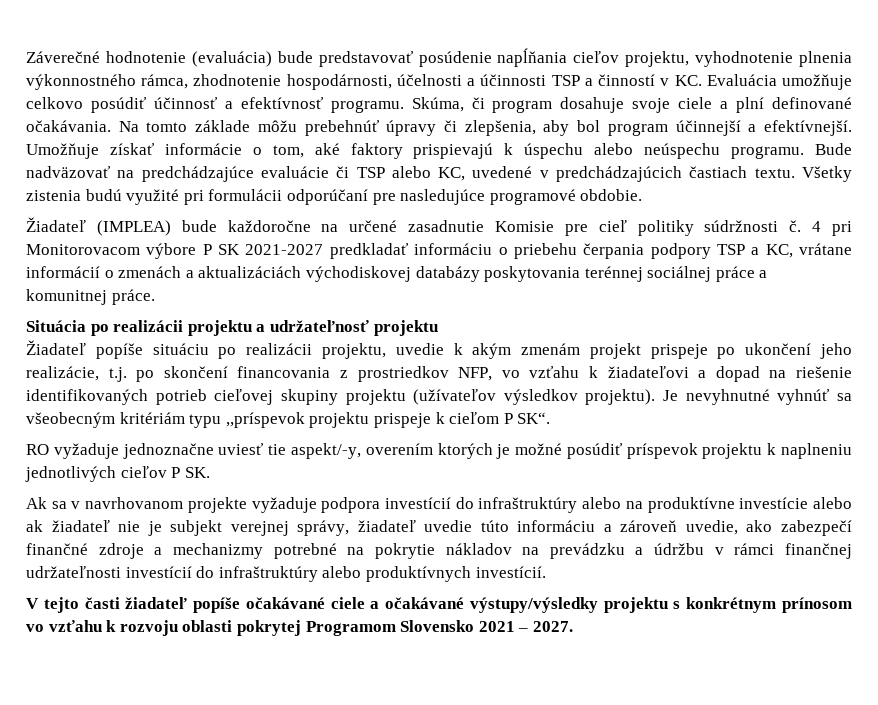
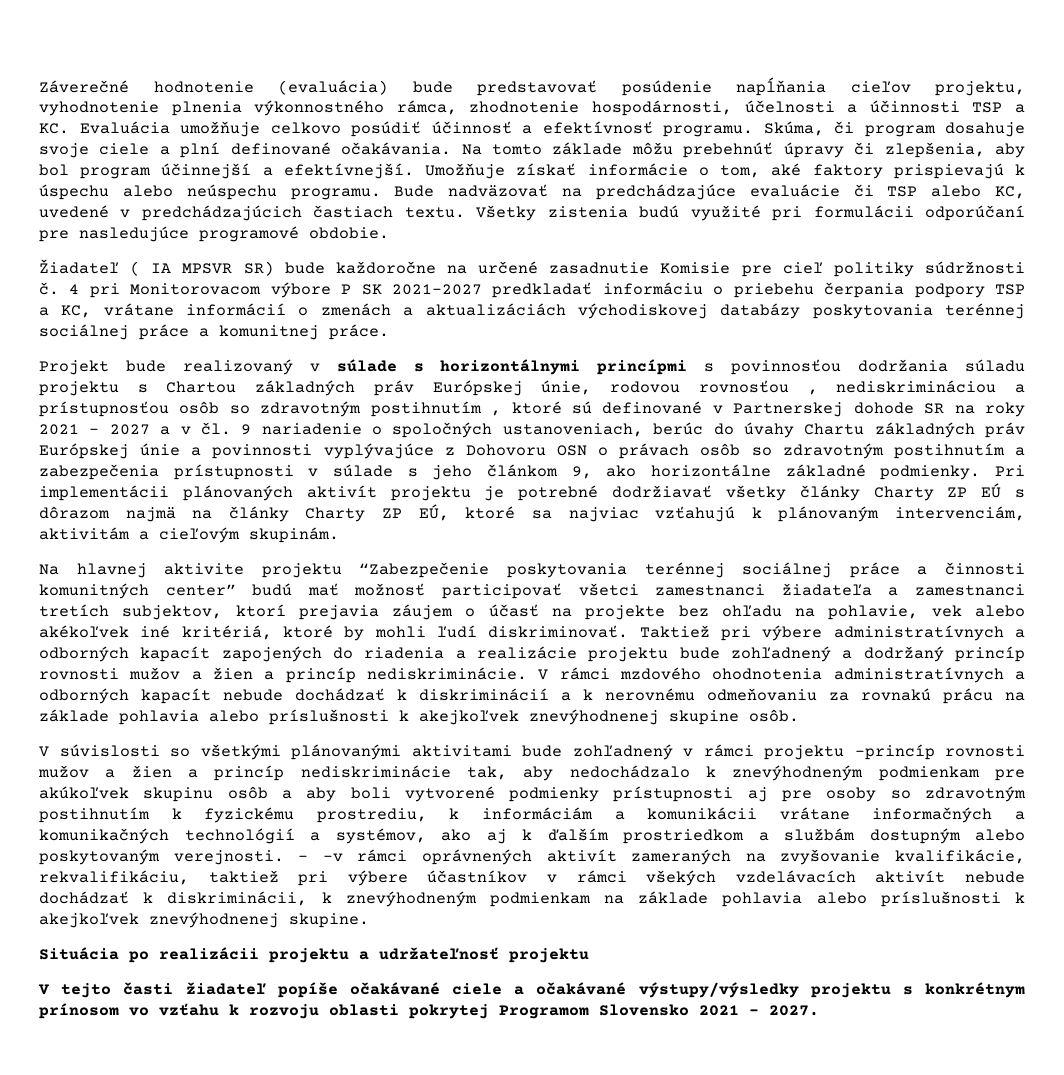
- Záverečné hodnotenie (evaluácia) bude predstavovať posúdenie napĺňania cieľov projektu, vyhodnotenie plnenia výkonnostného rámca, zhodnotenie hospodárnosti, účelnosti a účinnosti TSP a činností v KC. Evaluácia umožňuje celkovo posúdiť účinnosť a efektívnosť programu.
+ Záverečné hodnotenie (evaluácia) bude predstavovať posúdenie napĺňania cieľov projektu, vyhodnotenie plnenia výkonnostného rámca, zhodnotenie hospodárnosti, účelnosti a účinnosti TSP a KC. Evaluácia umožňuje celkovo posúdiť účinnosť a efektívnosť programu.
- Žiadateľ (IMPLEA) bude každoročne na určené zasadnutie Komisie pre cieľ politiky súdržnosti č.
+ Žiadateľ ( IA MPSVR SR) bude každoročne na určené zasadnutie Komisie pre cieľ politiky súdržnosti č.
+ Projekt bude realizovaný v súlade s horizontálnymi princípmi s povinnosťou dodržania súladu projektu s Chartou základných práv Európskej únie, rodovou rovnosťou , nediskrimináciou a prístupnosťou osôb so zdravotným postihnutím , ktoré sú definované v Partnerskej dohode SR na roky 2021 – 2027 a v čl. 9 nariadenie o spoločných ustanoveniach, berúc do úvahy Chartu základných práv Európskej únie a povinnosti vyplývajúce z Dohovoru OSN o právach osôb so zdravotným postihnutím a zabezpečenia prístupnosti v súlade s jeho článkom 9, ako horizontálne základné podmienky. Pri implementácii plánovaných aktivít projektu je potrebné dodržiavať všetky články Charty ZP EÚ s dôrazom najmä na články Charty ZP EÚ, ktoré sa najviac vzťahujú k plánovaným intervenciám, aktivitám a cieľovým skupinám.
+ Na hlavnej aktivite projektu “Zabezpečenie poskytovania terénnej sociálnej práce a činnosti komunitných center” budú mať možnosť participovať všetci zamestnanci žiadateľa a zamestnanci tretích subjektov, ktorí prejavia záujem o účasť na projekte bez ohľadu na pohlavie, vek alebo akékoľvek iné kritériá, ktoré by mohli ľudí diskriminovať. Taktiež pri výbere administratívnych a odborných kapacít zapojených do riadenia a realizácie projektu bude zohľadnený a dodržaný princíp rovnosti mužov a žien a princíp nediskriminácie. V rámci mzdového ohodnotenia administratívnych a odborných kapacít nebude dochádzať k diskriminácií a k nerovnému odmeňovaniu za rovnakú prácu na základe pohlavia alebo príslušnosti k akejkoľvek znevýhodnenej skupine osôb.
+ V súvislosti so všetkými plánovanými aktivitami bude zohľadnený v rámci projektu -princíp rovnosti mužov a žien a princíp nediskriminácie tak, aby nedochádzalo k znevýhodneným podmienkam pre akúkoľvek skupinu osôb a aby boli vytvorené podmienky prístupnosti aj pre osoby so zdravotným postihnutím k fyzickému prostrediu, k informáciám a komunikácii vrátane informačných a komunikačných technológií a systémov, ako aj k ďalším prostriedkom a službám dostupným alebo poskytovaným verejnosti. - -v rámci oprávnených aktivít zameraných na zvyšovanie kvalifikácie, rekvalifikáciu, taktiež pri výbere účastníkov v rámci všekých vzdelávacích aktivít nebude dochádzať k diskriminácii, k znevýhodneným podmienkam na základe pohlavia alebo príslušnosti k akejkoľvek znevýhodnenej skupine.
- Žiadateľ popíše situáciu po realizácii projektu, uvedie k akým zmenám projekt prispeje po ukončení jeho realizácie, t.j. po skončení financovania z prostriedkov NFP, vo vzťahu k žiadateľovi a dopad na riešenie identifikovaných potrieb cieľovej skupiny projektu (užívateľov výsledkov projektu). Je nevyhnutné vyhnúť sa všeobecným kritériám typu ,,príspevok projektu prispeje k cieľom P SK“.
- RO vyžaduje jednoznačne uviesť tie aspekt/-y, overením ktorých je možné posúdiť príspevok projektu k naplneniu jednotlivých cieľov P SK.
- Ak sa v navrhovanom projekte vyžaduje podpora investícií do infraštruktúry alebo na produktívne investície alebo ak žiadateľ nie je subjekt verejnej správy, žiadateľ uvedie túto informáciu a zároveň uvedie, ako zabezpečí finančné zdroje a mechanizmy potrebné na pokrytie nákladov na prevádzku a údržbu v rámci finančnej udržateľnosti investícií do infraštruktúry alebo produktívnych investícií.

